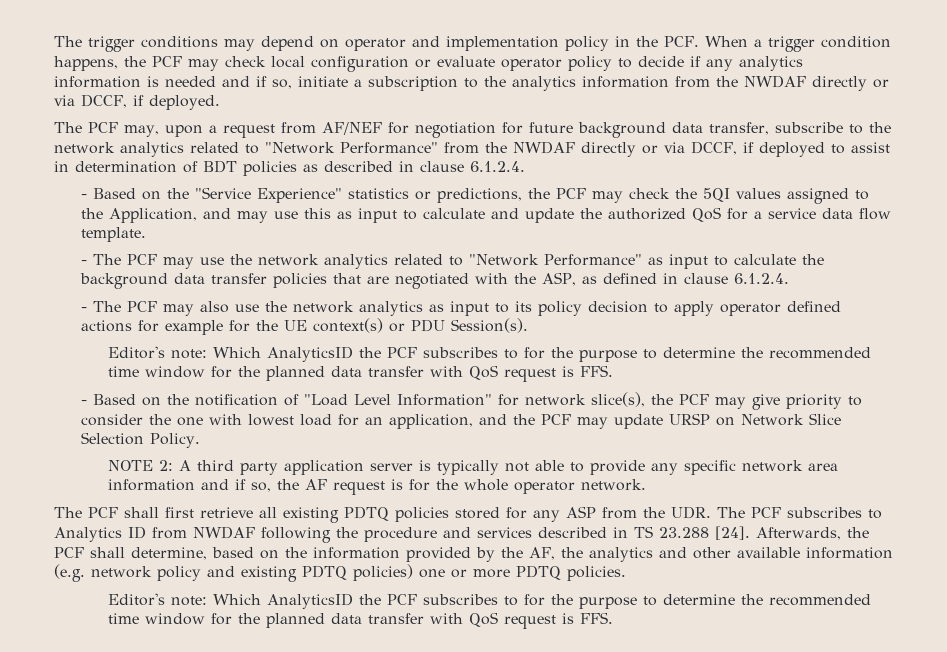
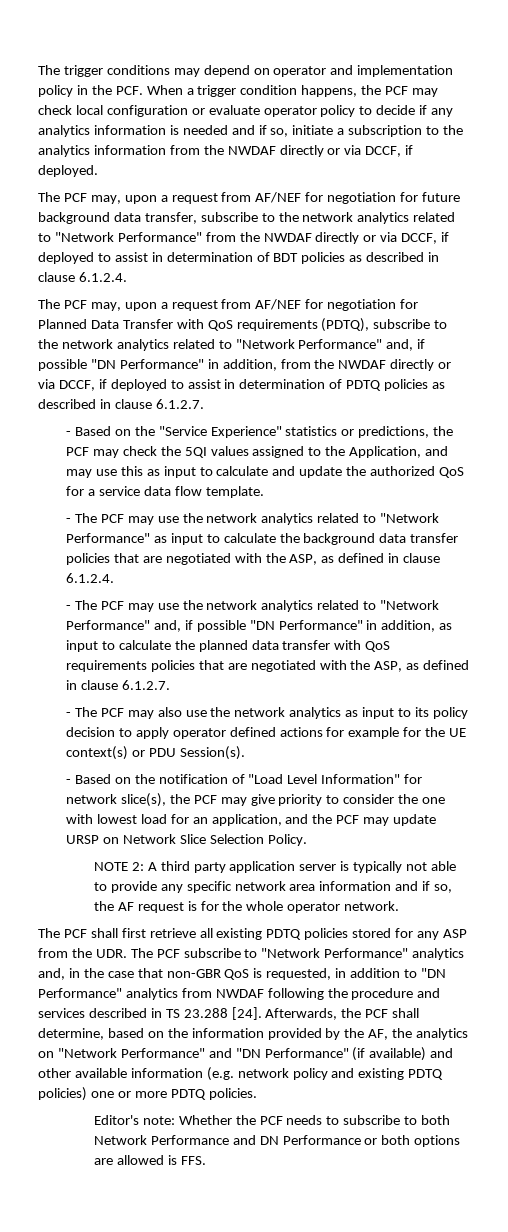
+ The PCF may, upon a request from AF/NEF for negotiation for Planned Data Transfer with QoS requirements (PDTQ), subscribe to the network analytics related to "Network Performance" and, if possible "DN Performance" in addition, from the NWDAF directly or via DCCF, if deployed to assist in determination of PDTQ policies as described in clause 6.1.2.7.
+ - The PCF may use the network analytics related to "Network Performance" and, if possible "DN Performance" in addition, as input to calculate the planned data transfer with QoS requirements policies that are negotiated with the ASP, as defined in clause 6.1.2.7.
  - The PCF may also use the network analytics as input to its policy decision to apply operator defined actions for example for the UE context(s) or PDU Session(s).
- Editor's note: Which AnalyticsID the PCF subscribes to for the purpose to determine the recommended time window for the planned data transfer with QoS request is FFS.
- The PCF shall first retrieve all existing PDTQ policies stored for any ASP from the UDR. The PCF subscribes to Analytics ID from NWDAF following the procedure and services described in TS 23.288 [24].
+ The PCF shall first retrieve all existing PDTQ policies stored for any ASP from the UDR. The PCF subscribe to "Network Performance" analytics and, in the case that non-GBR QoS is requested, in addition to "DN Performance" analytics from NWDAF following the procedure and services described in TS 23.288 [24].
- Afterwards, the PCF shall determine, based on the information provided by the AF, the analytics and other available information (e.g. network policy and existing PDTQ policies) one or more PDTQ policies.
- Editor's note: Which AnalyticsID the PCF subscribes to for the purpose to determine the recommended time window for the planned data transfer with QoS request is FFS.
+ Afterwards, the PCF shall determine, based on the information provided by the AF, the analytics on "Network Performance" and "DN Performance" (if available) and other available information (e.g. network policy and existing PDTQ policies) one or more PDTQ policies.
+ Editor's note: Whether the PCF needs to subscribe to both Network Performance and DN Performance or both options are allowed is FFS.

